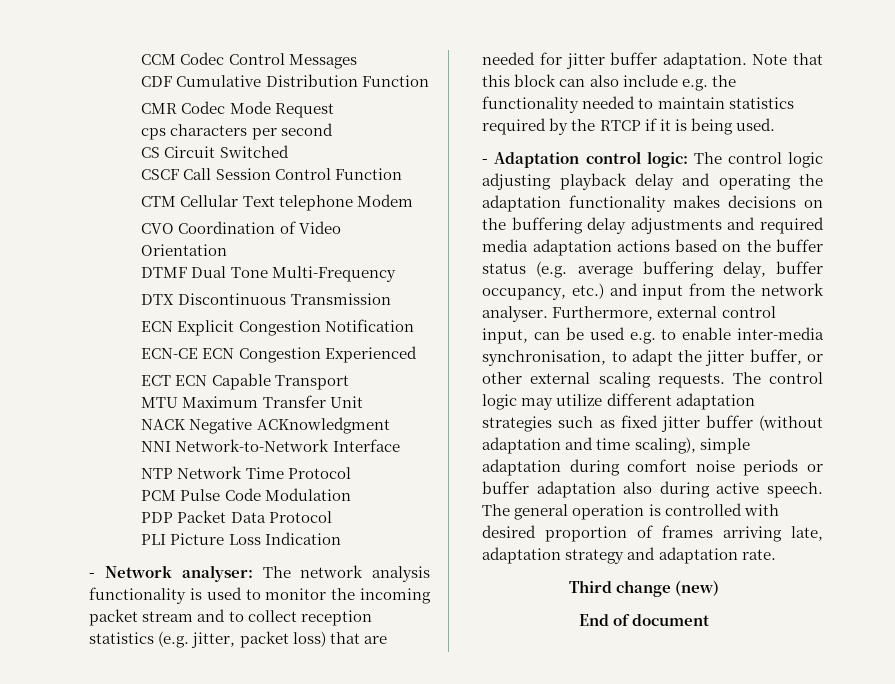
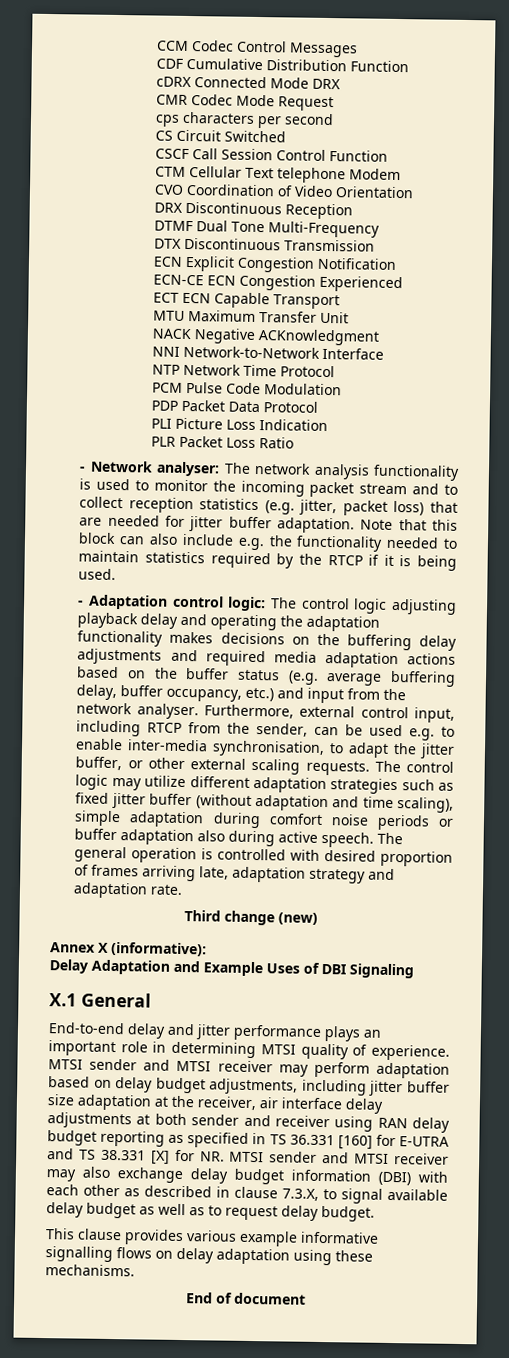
+ cDRX Connected Mode DRX
+ DRX Discontinuous Reception
+ PLR Packet Loss Ratio
- Furthermore, external control input, can be used e.g. to enable inter-media synchronisation, to adapt the jitter buffer, or other external scaling requests.
+ Furthermore, external control input, including RTCP from the sender, can be used e.g. to enable inter-media synchronisation, to adapt the jitter buffer, or other external scaling requests.
+ Annex X (informative):
+ Delay Adaptation and Example Uses of DBI Signaling
+ X.1 General
+ End-to-end delay and jitter performance plays an important role in determining MTSI quality of experience. MTSI sender and MTSI receiver may perform adaptation based on delay budget adjustments, including jitter buffer size adaptation at the receiver, air interface delay adjustments at both sender and receiver using RAN delay budget reporting as specified in TS 36.331 [160] for E-UTRA and TS 38.331 [X] for NR. MTSI sender and MTSI receiver may also exchange delay budget information (DBI) with each other as described in clause 7.3.X, to signal available delay budget as well as to request delay budget.
+ This clause provides various example informative signalling flows on delay adaptation using these mechanisms.

